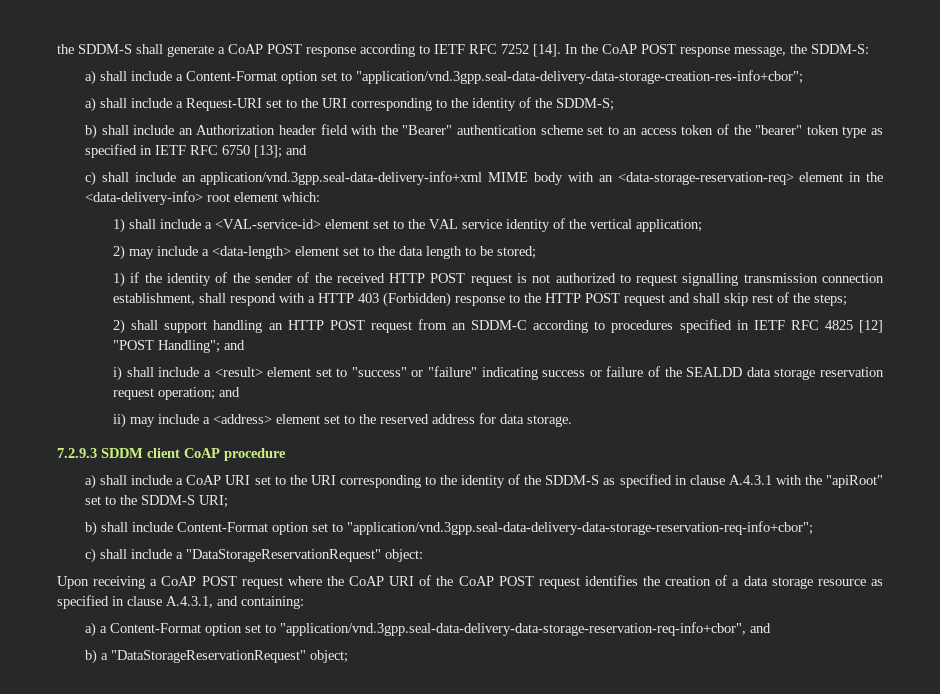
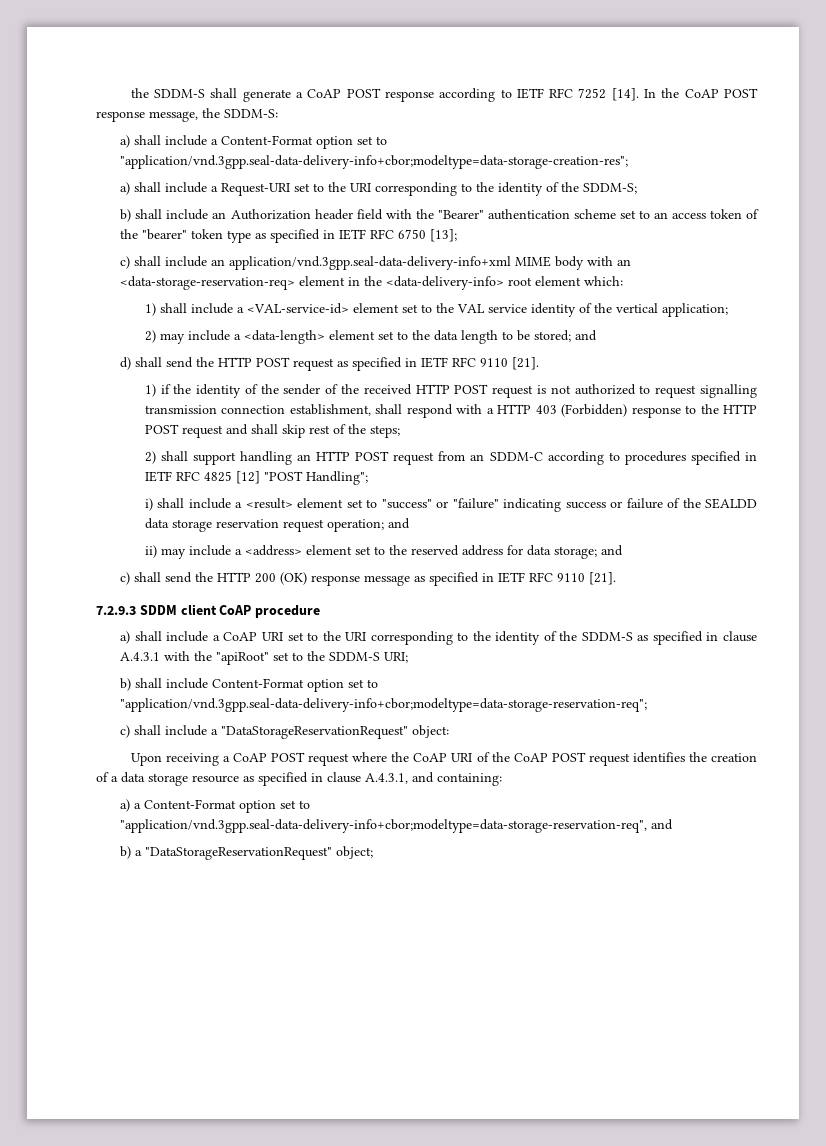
- a) shall include a Content-Format option set to "application/vnd.3gpp.seal-data-delivery-data-storage-creation-res-info+cbor";
+ a) shall include a Content-Format option set to "application/vnd.3gpp.seal-data-delivery-info+cbor;modeltype=data-storage-creation-res";
- b) shall include an Authorization header field with the "Bearer" authentication scheme set to an access token of the "bearer" token type as specified in IETF RFC 6750 [13]; and
+ b) shall include an Authorization header field with the "Bearer" authentication scheme set to an access token of the "bearer" token type as specified in IETF RFC 6750 [13];
- 2) may include a <data-length> element set to the data length to be stored;
+ 2) may include a <data-length> element set to the data length to be stored; and
+ d) shall send the HTTP POST request as specified in IETF RFC 9110 [21].
- 2) shall support handling an HTTP POST request from an SDDM-C according to procedures specified in IETF RFC 4825 [12] "POST Handling"; and
+ 2) shall support handling an HTTP POST request from an SDDM-C according to procedures specified in IETF RFC 4825 [12] "POST Handling";
- ii) may include a <address> element set to the reserved address for data storage.
+ ii) may include a <address> element set to the reserved address for data storage; and
+ c) shall send the HTTP 200 (OK) response message as specified in IETF RFC 9110 [21].
- b) shall include Content-Format option set to "application/vnd.3gpp.seal-data-delivery-data-storage-reservation-req-info+cbor";
+ b) shall include Content-Format option set to "application/vnd.3gpp.seal-data-delivery-info+cbor;modeltype=data-storage-reservation-req";
- a) a Content-Format option set to "application/vnd.3gpp.seal-data-delivery-data-storage-reservation-req-info+cbor", and
+ a) a Content-Format option set to "application/vnd.3gpp.seal-data-delivery-info+cbor;modeltype=data-storage-reservation-req", and

